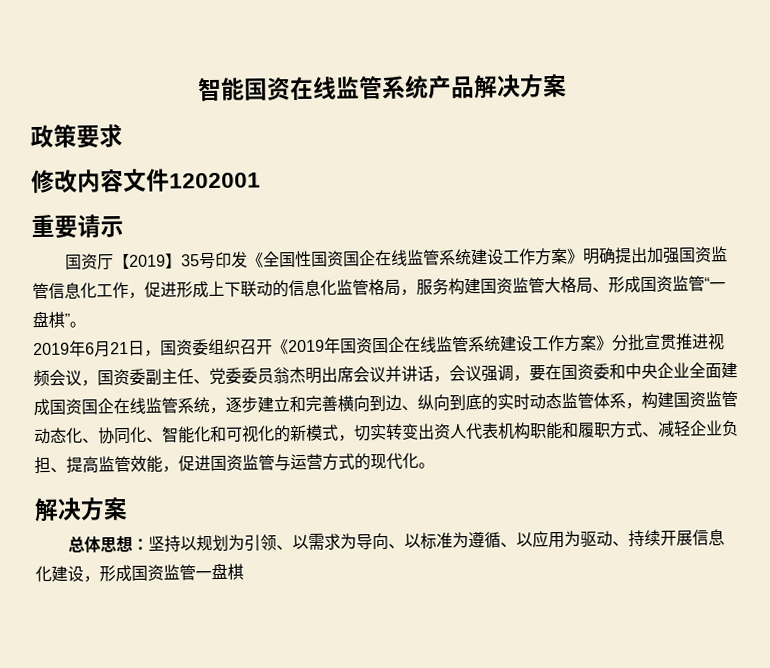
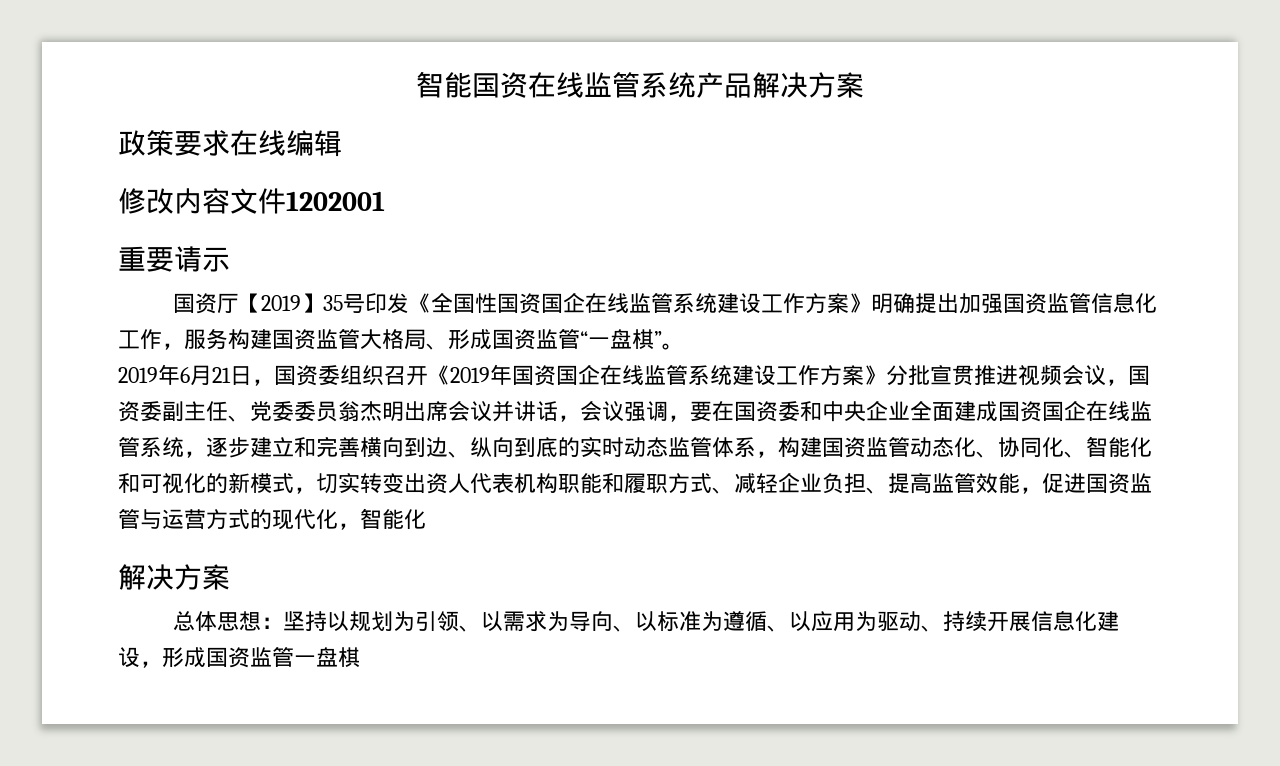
- 政策要求
+ 政策要求在线编辑
- 国资厅【2019】35号印发《全国性国资国企在线监管系统建设工作方案》明确提出加强国资监管信息化工作，促进形成上下联动的信息化监管格局，服务构建国资监管大格局、形成国资监管“一盘棋”。
+ 国资厅【2019】35号印发《全国性国资国企在线监管系统建设工作方案》明确提出加强国资监管信息化工作，服务构建国资监管大格局、形成国资监管“一盘棋”。
- 2019年6月21日，国资委组织召开《2019年国资国企在线监管系统建设工作方案》分批宣贯推进视频会议，国资委副主任、党委委员翁杰明出席会议并讲话，会议强调，要在国资委和中央企业全面建成国资国企在线监管系统，逐步建立和完善横向到边、纵向到底的实时动态监管体系，构建国资监管动态化、协同化、智能化和可视化的新模式，切实转变出资人代表机构职能和履职方式、减轻企业负担、提高监管效能，促进国资监管与运营方式的现代化。
+ 2019年6月21日，国资委组织召开《2019年国资国企在线监管系统建设工作方案》分批宣贯推进视频会议，国资委副主任、党委委员翁杰明出席会议并讲话，会议强调，要在国资委和中央企业全面建成国资国企在线监管系统，逐步建立和完善横向到边、纵向到底的实时动态监管体系，构建国资监管动态化、协同化、智能化和可视化的新模式，切实转变出资人代表机构职能和履职方式、减轻企业负担、提高监管效能，促进国资监管与运营方式的现代化，智能化

